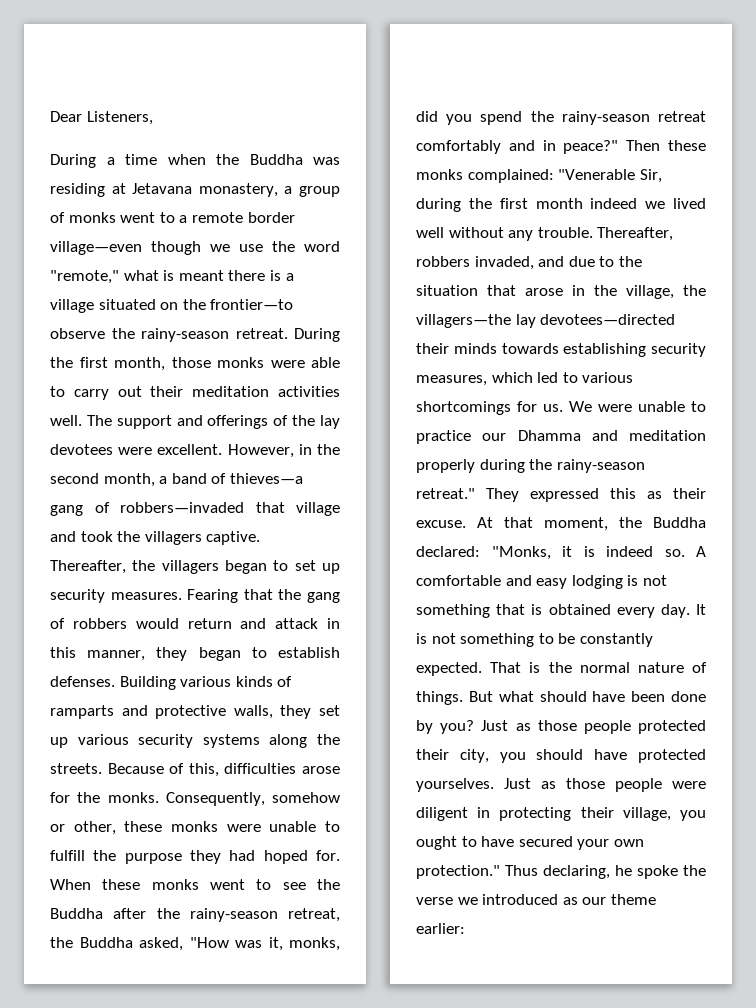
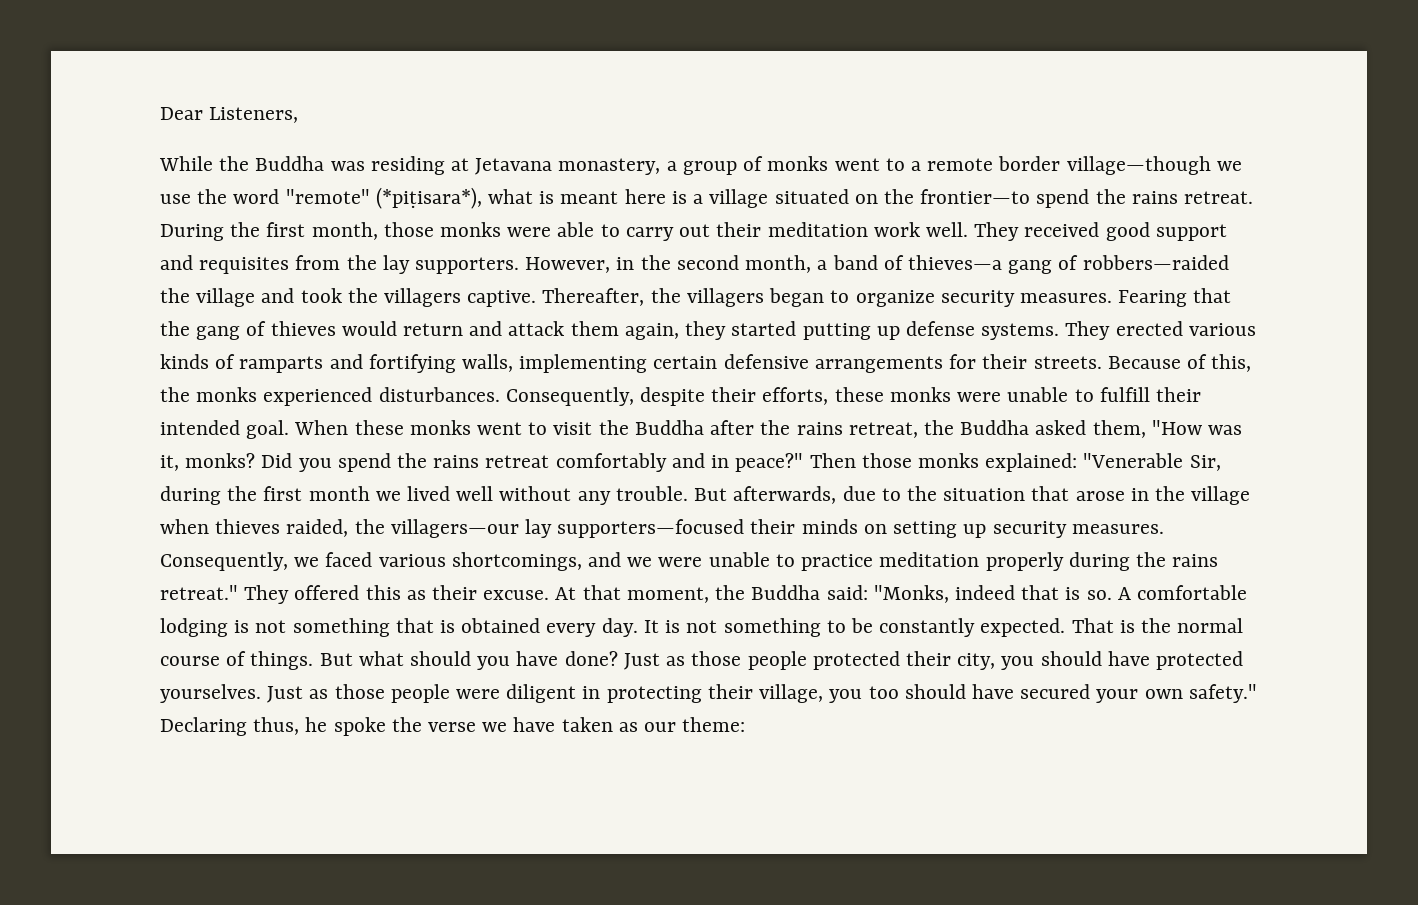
- During a time when the Buddha was residing at Jetavana monastery, a group of monks went to a remote border village—even though we use the word "remote," what is meant there is a village situated on the frontier—to observe the rainy-season retreat.
+ While the Buddha was residing at Jetavana monastery, a group of monks went to a remote border village—though we use the word "remote" (*piṭisara*), what is meant here is a village situated on the frontier—to spend the rains retreat.
- During the first month, those monks were able to carry out their meditation activities well. The support and offerings of the lay devotees were excellent.
+ During the first month, those monks were able to carry out their meditation work well. They received good support and requisites from the lay supporters.
- However, in the second month, a band of thieves—a gang of robbers—invaded that village and took the villagers captive.
+ However, in the second month, a band of thieves—a gang of robbers—raided the village and took the villagers captive.
- Thereafter, the villagers began to set up security measures.
+ Thereafter, the villagers began to organize security measures.
- Fearing that the gang of robbers would return and attack in this manner, they began to establish defenses. Building various kinds of ramparts and protective walls, they set up various security systems along the streets. Because of this, difficulties arose for the monks. Consequently, somehow or other, these monks were unable to fulfill the purpose they had hoped for.
+ Fearing that the gang of thieves would return and attack them again, they started putting up defense systems. They erected various kinds of ramparts and fortifying walls, implementing certain defensive arrangements for their streets. Because of this, the monks experienced disturbances. Consequently, despite their efforts, these monks were unable to fulfill their intended goal.
- When these monks went to see the Buddha after the rainy-season retreat, the Buddha asked, "How was it, monks, did you spend the rainy-season retreat comfortably and in peace?"
+ When these monks went to visit the Buddha after the rains retreat, the Buddha asked them, "How was it, monks? Did you spend the rains retreat comfortably and in peace?"
- Then these monks complained: "Venerable Sir, during the first month indeed we lived well without any trouble.
+ Then those monks explained: "Venerable Sir, during the first month we lived well without any trouble.
- Thereafter, robbers invaded, and due to the situation that arose in the village, the villagers—the lay devotees—directed their minds towards establishing security measures, which led to various shortcomings for us. We were unable to practice our Dhamma and meditation properly during the rainy-season retreat."
+ But afterwards, due to the situation that arose in the village when thieves raided, the villagers—our lay supporters—focused their minds on setting up security measures. Consequently, we faced various shortcomings, and we were unable to practice meditation properly during the rains retreat."
- They expressed this as their excuse.
+ They offered this as their excuse.
- At that moment, the Buddha declared: "Monks, it is indeed so.
+ At that moment, the Buddha said: "Monks, indeed that is so.
- A comfortable and easy lodging is not something that is obtained every day.
+ A comfortable lodging is not something that is obtained every day.
- That is the normal nature of things.
+ That is the normal course of things.
- But what should have been done by you?
+ But what should you have done?
- Just as those people were diligent in protecting their village, you ought to have secured your own protection." Thus declaring, he spoke the verse we introduced as our theme earlier:
+ Just as those people were diligent in protecting their village, you too should have secured your own safety." Declaring thus, he spoke the verse we have taken as our theme:

